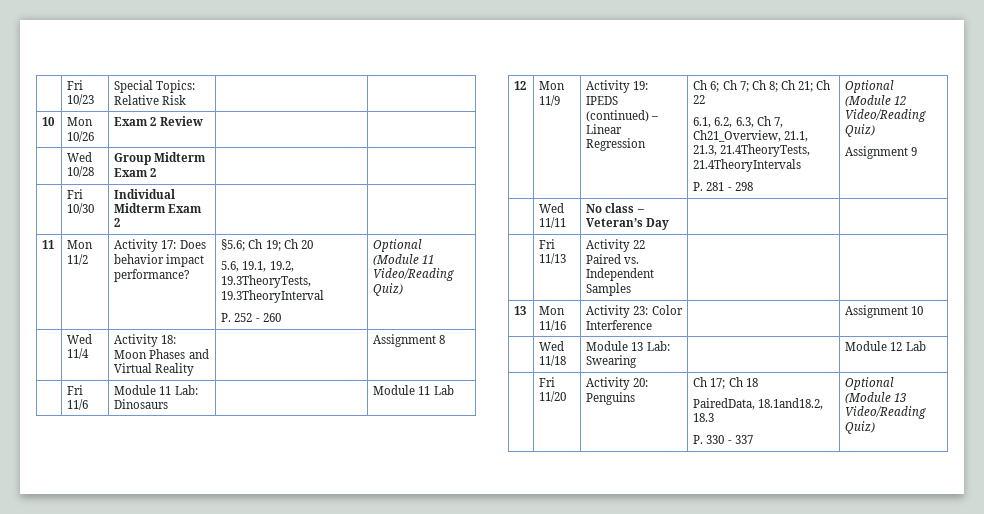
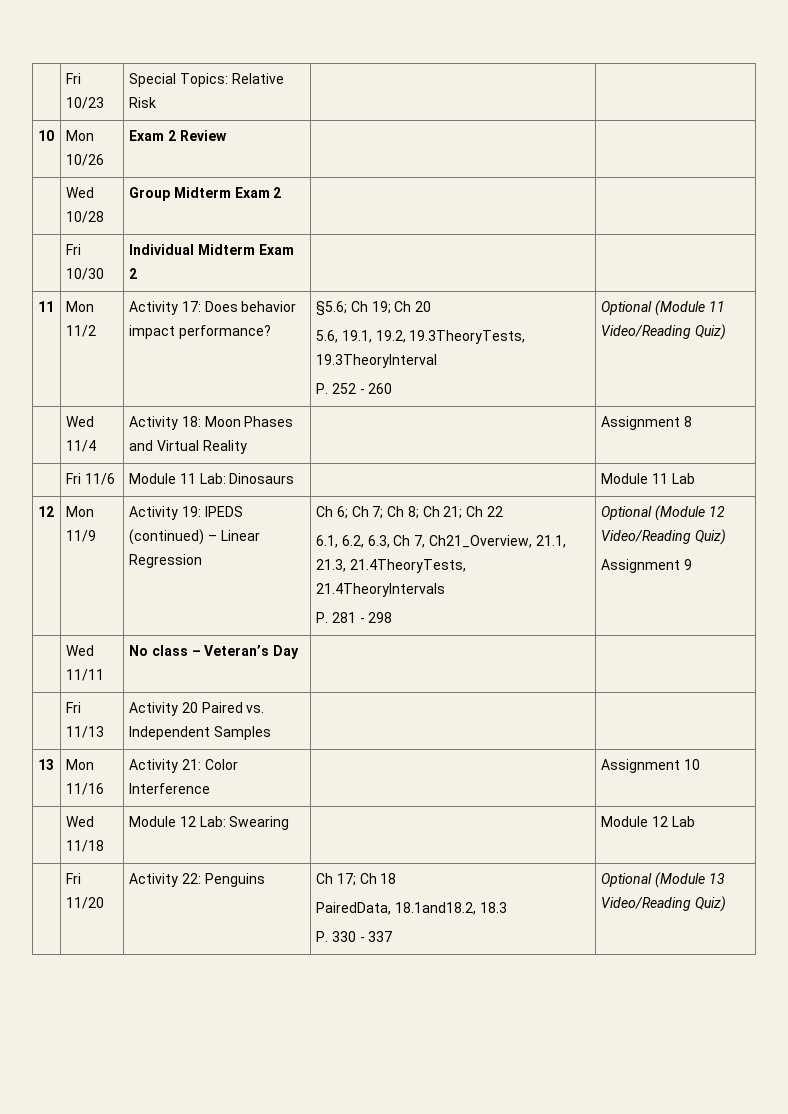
- | Fri 11/13 | Activity 22 Paired vs. Independent Samples | |
+ | Fri 11/13 | Activity 20 Paired vs. Independent Samples | |
- 13 | Mon 11/16 | Activity 23: Color Interference | | Assignment 10
+ 13 | Mon 11/16 | Activity 21: Color Interference | | Assignment 10
- | Wed 11/18 | Module 13 Lab: Swearing | | Module 12 Lab
+ | Wed 11/18 | Module 12 Lab: Swearing | | Module 12 Lab
- | Fri 11/20 | Activity 20: Penguins | Ch 17; Ch 18
+ | Fri 11/20 | Activity 22: Penguins | Ch 17; Ch 18

